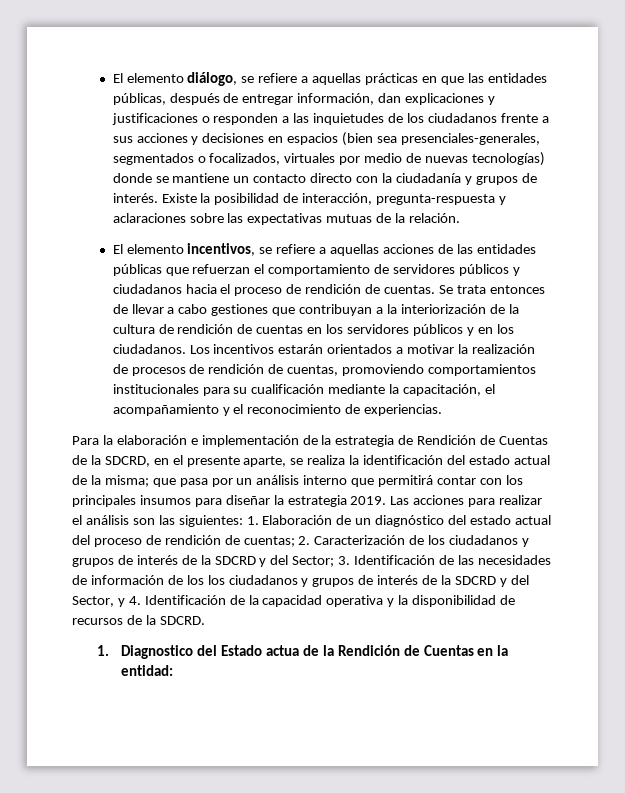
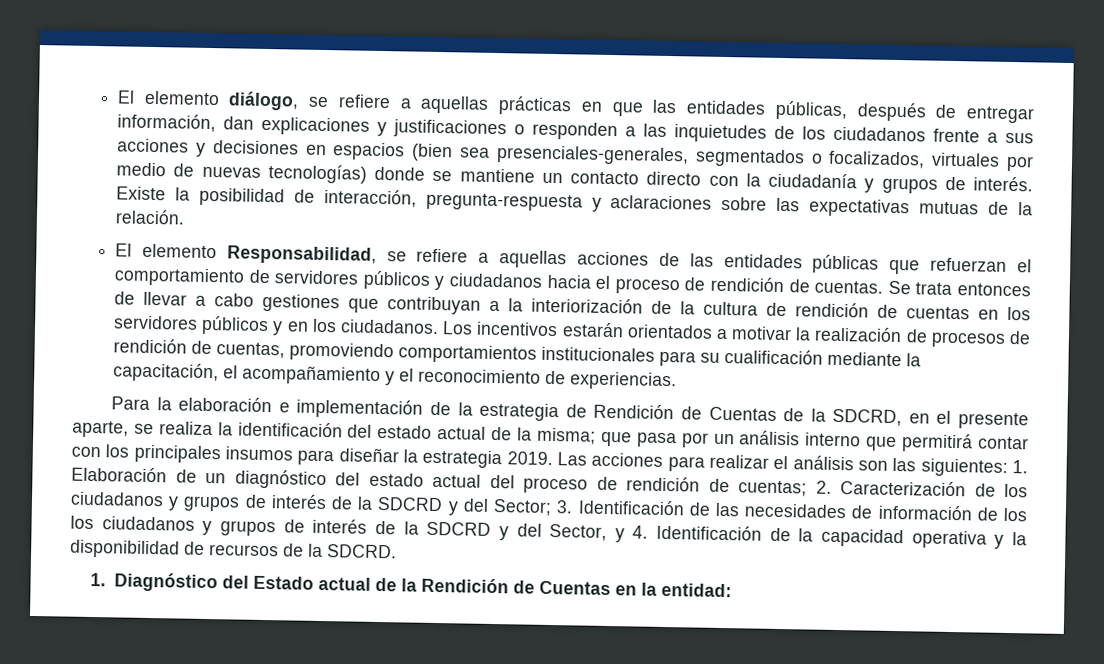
- El elemento incentivos, se refiere a aquellas acciones de las entidades públicas que refuerzan el comportamiento de servidores públicos y ciudadanos hacia el proceso de rendición de cuentas.
+ El elemento Responsabilidad, se refiere a aquellas acciones de las entidades públicas que refuerzan el comportamiento de servidores públicos y ciudadanos hacia el proceso de rendición de cuentas.
- 1. Diagnostico del Estado actua de la Rendición de Cuentas en la entidad:
+ 1. Diagnóstico del Estado actual de la Rendición de Cuentas en la entidad:

